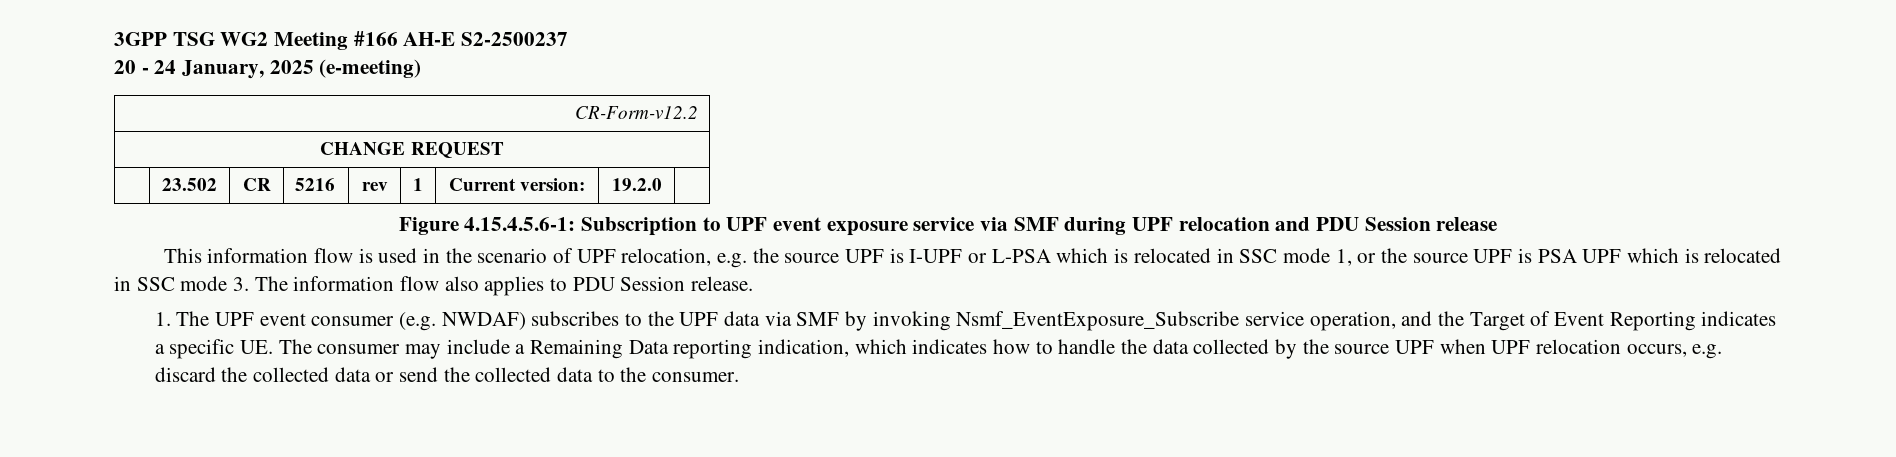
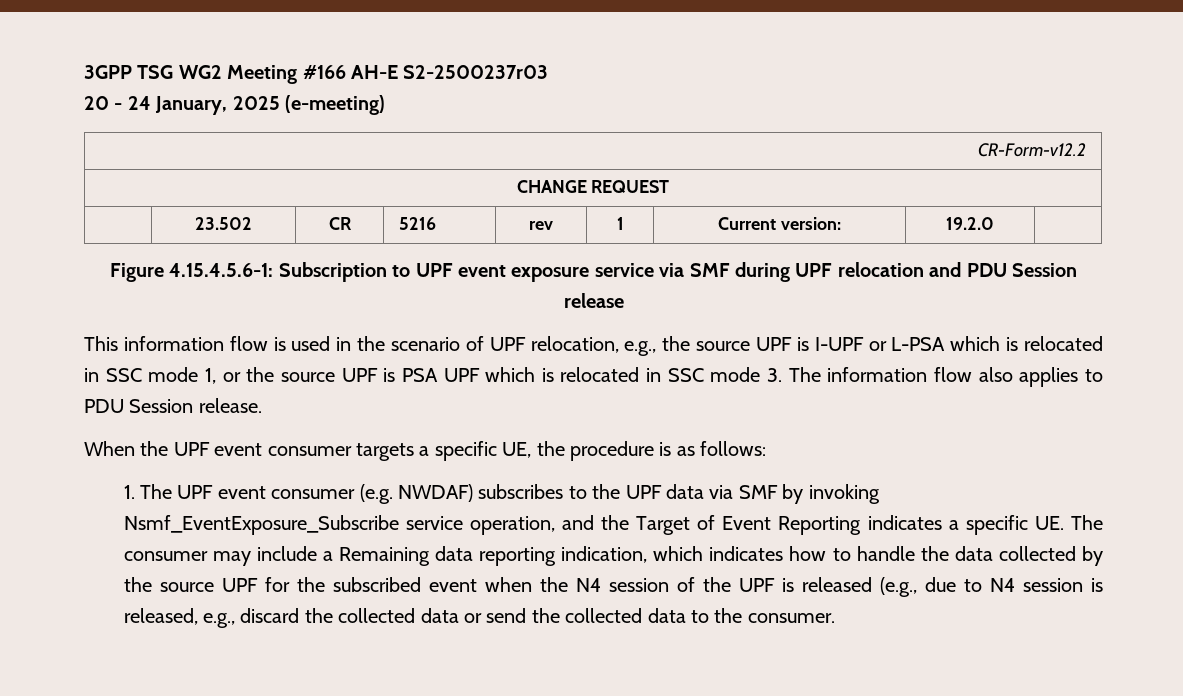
- 3GPP TSG WG2 Meeting #166 AH-E S2-2500237
+ 3GPP TSG WG2 Meeting #166 AH-E S2-2500237r03
- This information flow is used in the scenario of UPF relocation, e.g. the source UPF is I-UPF or L-PSA which is relocated in SSC mode 1, or the source UPF is PSA UPF which is relocated in SSC mode 3. The information flow also applies to PDU Session release.
+ This information flow is used in the scenario of UPF relocation, e.g., the source UPF is I-UPF or L-PSA which is relocated in SSC mode 1, or the source UPF is PSA UPF which is relocated in SSC mode 3. The information flow also applies to PDU Session release.
+ When the UPF event consumer targets a specific UE, the procedure is as follows:
- 1. The UPF event consumer (e.g. NWDAF) subscribes to the UPF data via SMF by invoking Nsmf_EventExposure_Subscribe service operation, and the Target of Event Reporting indicates a specific UE. The consumer may include a Remaining Data reporting indication, which indicates how to handle the data collected by the source UPF when UPF relocation occurs, e.g. discard the collected data or send the collected data to the consumer.
+ 1. The UPF event consumer (e.g. NWDAF) subscribes to the UPF data via SMF by invoking Nsmf_EventExposure_Subscribe service operation, and the Target of Event Reporting indicates a specific UE. The consumer may include a Remaining data reporting indication, which indicates how to handle the data collected by the source UPF for the subscribed event when the N4 session of the UPF is released (e.g., due to N4 session is released, e.g., discard the collected data or send the collected data to the consumer.

